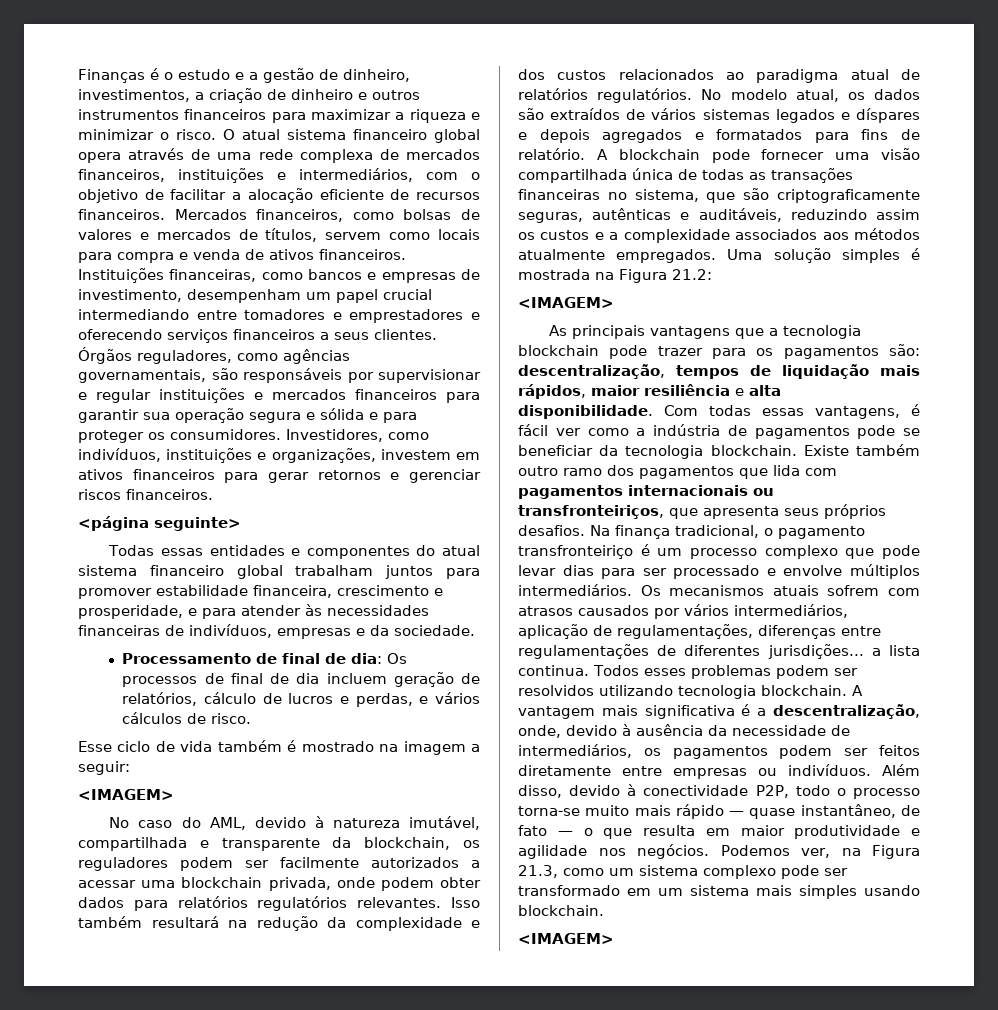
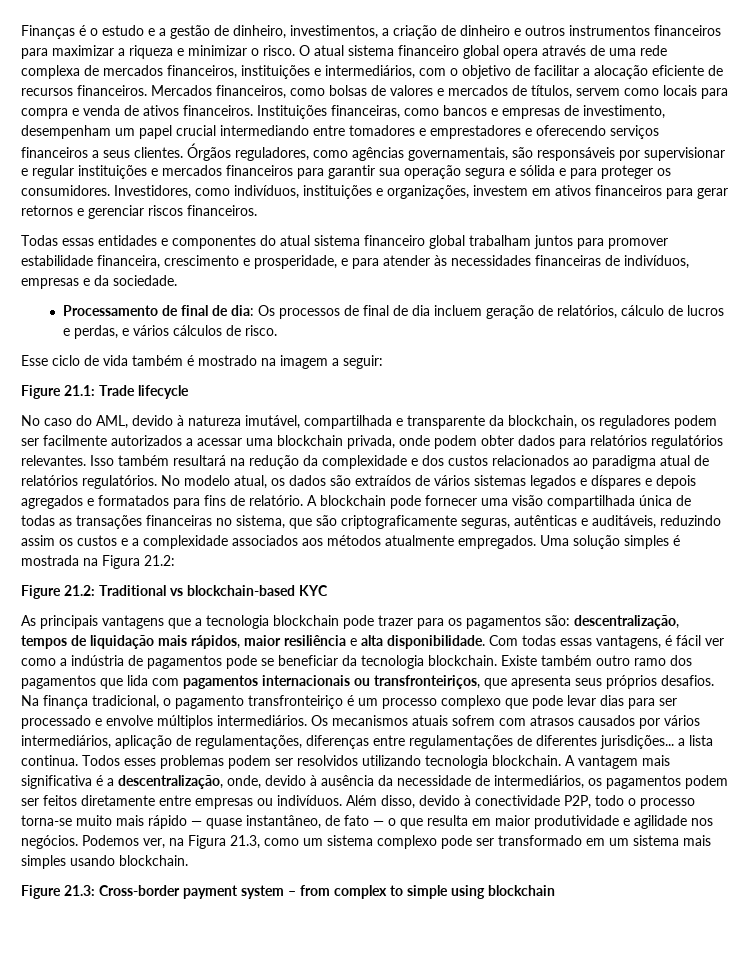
- <página seguinte>
  Esse ciclo de vida também é mostrado na imagem a seguir:
- <IMAGEM>
+ Figure 21.1: Trade lifecycle
  Uma solução simples é mostrada na Figura 21.2:
- <IMAGEM>
+ Figure 21.2: Traditional vs blockchain-based KYC
  Podemos ver, na Figura 21.3, como um sistema complexo pode ser transformado em um sistema mais simples usando blockchain.
- <IMAGEM>
+ Figure 21.3: Cross-border payment system – from complex to simple using blockchain

